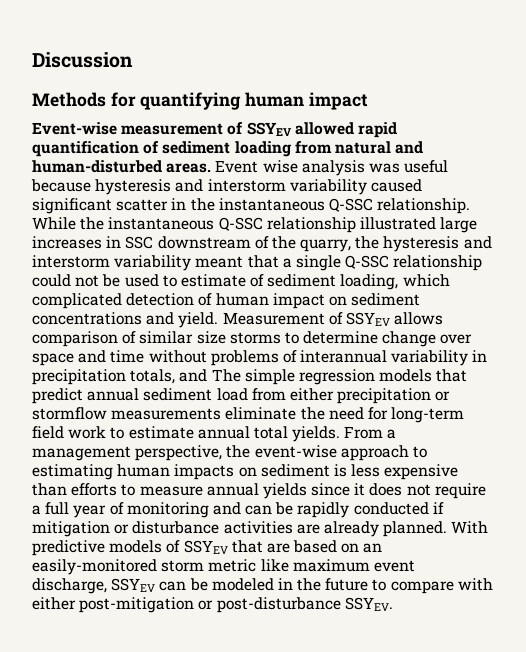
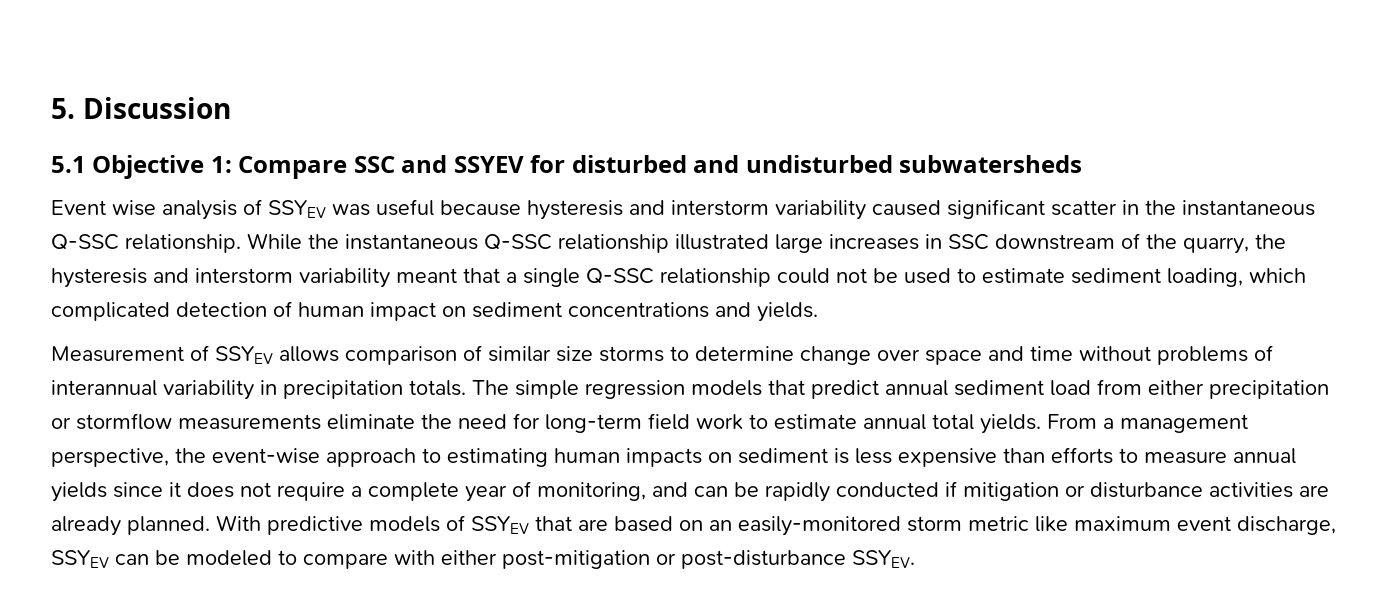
- Discussion
+ 5. Discussion
- Methods for quantifying human impact
- Event-wise measurement of SSYEV allowed rapid quantification of sediment loading from natural and human-disturbed areas. Event wise analysis was useful because hysteresis and interstorm variability caused significant scatter in the instantaneous Q-SSC relationship.
+ 5.1 Objective 1: Compare SSC and SSYEV for disturbed and undisturbed subwatersheds
+ Event wise analysis of SSYEV was useful because hysteresis and interstorm variability caused significant scatter in the instantaneous Q-SSC relationship.
- While the instantaneous Q-SSC relationship illustrated large increases in SSC downstream of the quarry, the hysteresis and interstorm variability meant that a single Q-SSC relationship could not be used to estimate of sediment loading, which complicated detection of human impact on sediment concentrations and yield. Measurement of SSYEV allows comparison of similar size storms to determine change over space and time without problems of interannual variability in precipitation totals, and The simple regression models that predict annual sediment load from either precipitation or stormflow measurements eliminate the need for long-term field work to estimate annual total yields.
+ While the instantaneous Q-SSC relationship illustrated large increases in SSC downstream of the quarry, the hysteresis and interstorm variability meant that a single Q-SSC relationship could not be used to estimate sediment loading, which complicated detection of human impact on sediment concentrations and yields.
+ Measurement of SSYEV allows comparison of similar size storms to determine change over space and time without problems of interannual variability in precipitation totals. The simple regression models that predict annual sediment load from either precipitation or stormflow measurements eliminate the need for long-term field work to estimate annual total yields.
- From a management perspective, the event-wise approach to estimating human impacts on sediment is less expensive than efforts to measure annual yields since it does not require a full year of monitoring and can be rapidly conducted if mitigation or disturbance activities are already planned.
+ From a management perspective, the event-wise approach to estimating human impacts on sediment is less expensive than efforts to measure annual yields since it does not require a complete year of monitoring, and can be rapidly conducted if mitigation or disturbance activities are already planned.
- With predictive models of SSYEV that are based on an easily-monitored storm metric like maximum event discharge, SSYEV can be modeled in the future to compare with either post-mitigation or post-disturbance SSYEV.
+ With predictive models of SSYEV that are based on an easily-monitored storm metric like maximum event discharge, SSYEV can be modeled to compare with either post-mitigation or post-disturbance SSYEV.

